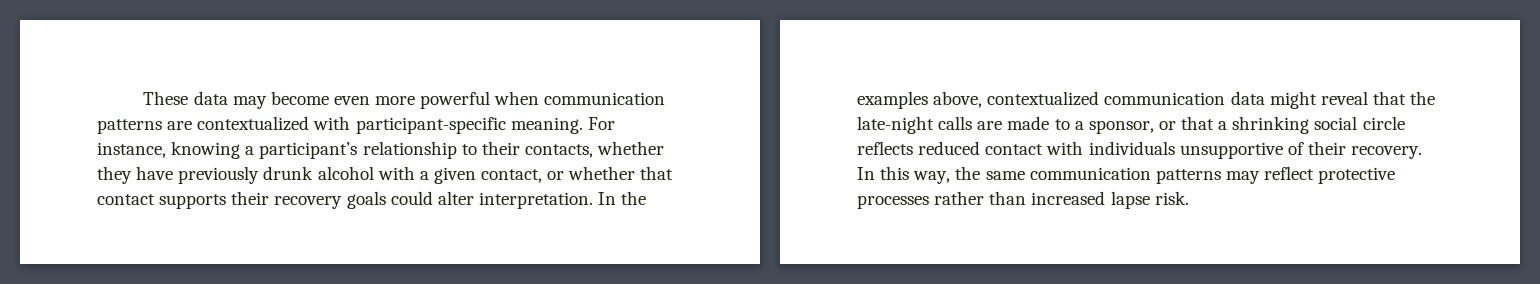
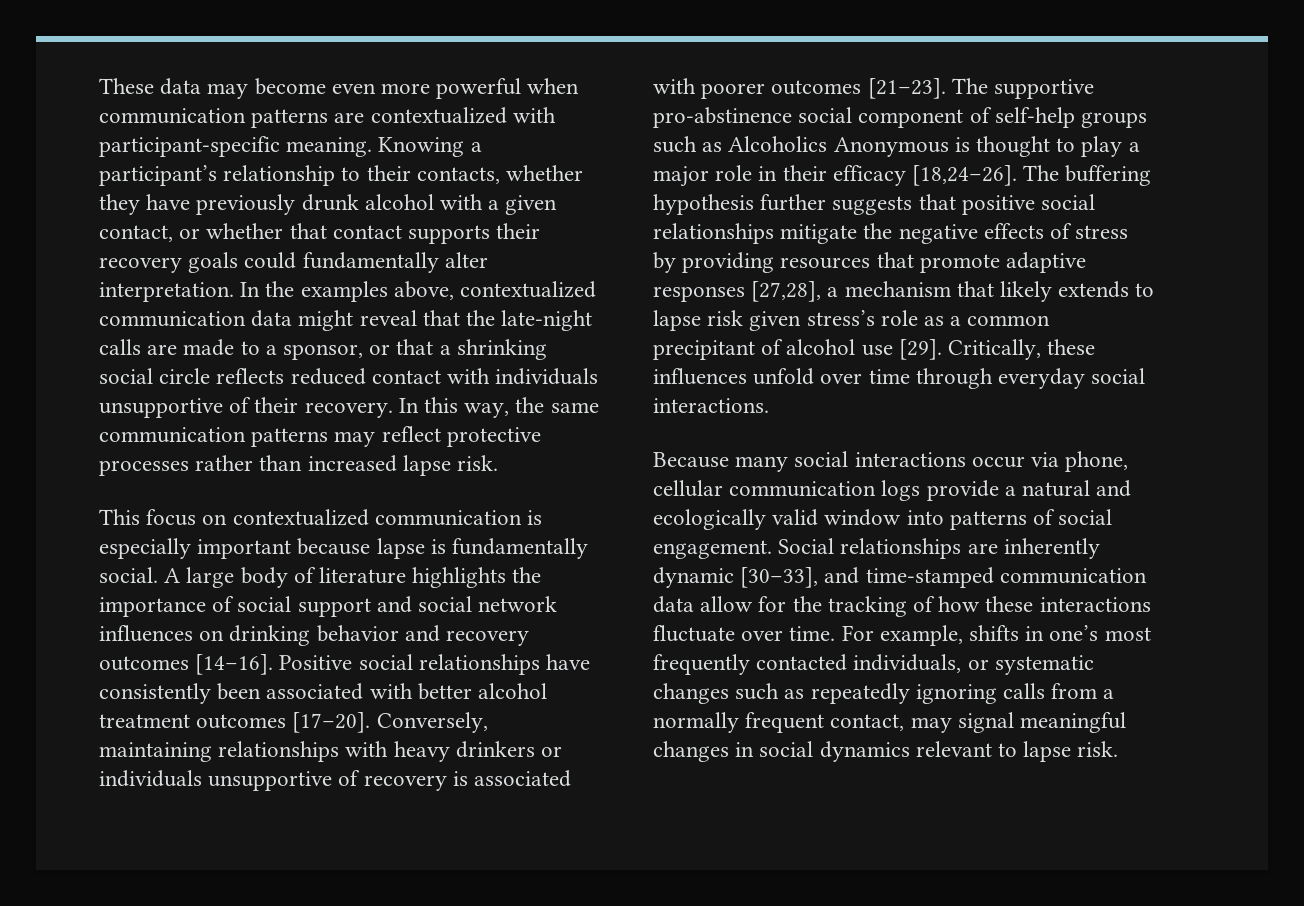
- For instance, knowing a participant’s relationship to their contacts, whether they have previously drunk alcohol with a given contact, or whether that contact supports their recovery goals could alter interpretation.
+ Knowing a participant’s relationship to their contacts, whether they have previously drunk alcohol with a given contact, or whether that contact supports their recovery goals could fundamentally alter interpretation.
+ This focus on contextualized communication is especially important because lapse is fundamentally social. A large body of literature highlights the importance of social support and social network influences on drinking behavior and recovery outcomes [14–16]. Positive social relationships have consistently been associated with better alcohol treatment outcomes [17–20]. Conversely, maintaining relationships with heavy drinkers or individuals unsupportive of recovery is associated with poorer outcomes [21–23]. The supportive pro-abstinence social component of self-help groups such as Alcoholics Anonymous is thought to play a major role in their efficacy [18,24–26]. The buffering hypothesis further suggests that positive social relationships mitigate the negative effects of stress by providing resources that promote adaptive responses [27,28], a mechanism that likely extends to lapse risk given stress’s role as a common precipitant of alcohol use [29]. Critically, these influences unfold over time through everyday social interactions.
+ Because many social interactions occur via phone, cellular communication logs provide a natural and ecologically valid window into patterns of social engagement. Social relationships are inherently dynamic [30–33], and time-stamped communication data allow for the tracking of how these interactions fluctuate over time. For example, shifts in one’s most frequently contacted individuals, or systematic changes such as repeatedly ignoring calls from a normally frequent contact, may signal meaningful changes in social dynamics relevant to lapse risk.

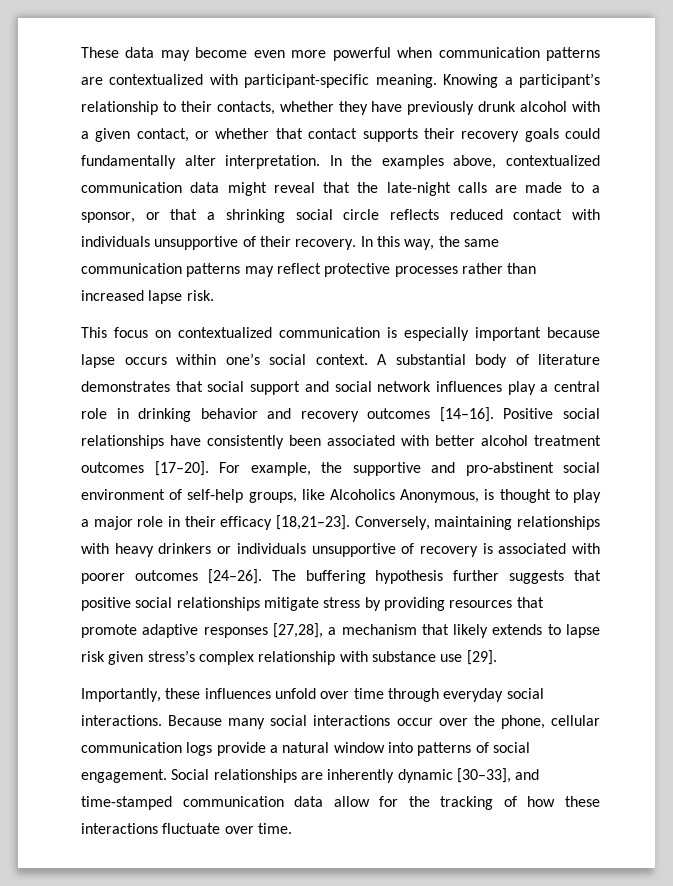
- This focus on contextualized communication is especially important because lapse is fundamentally social. A large body of literature highlights the importance of social support and social network influences on drinking behavior and recovery outcomes [14–16].
+ This focus on contextualized communication is especially important because lapse occurs within one’s social context. A substantial body of literature demonstrates that social support and social network influences play a central role in drinking behavior and recovery outcomes [14–16].
+ For example, the supportive and pro‑abstinent social environment of self‑help groups, like Alcoholics Anonymous, is thought to play a major role in their efficacy [18,21–23].
- Conversely, maintaining relationships with heavy drinkers or individuals unsupportive of recovery is associated with poorer outcomes [21–23]. The supportive pro-abstinence social component of self-help groups such as Alcoholics Anonymous is thought to play a major role in their efficacy [18,24–26].
+ Conversely, maintaining relationships with heavy drinkers or individuals unsupportive of recovery is associated with poorer outcomes [24–26].
- The buffering hypothesis further suggests that positive social relationships mitigate the negative effects of stress by providing resources that promote adaptive responses [27,28], a mechanism that likely extends to lapse risk given stress’s role as a common precipitant of alcohol use [29]. Critically, these influences unfold over time through everyday social interactions.
- Because many social interactions occur via phone, cellular communication logs provide a natural and ecologically valid window into patterns of social engagement.
+ The buffering hypothesis further suggests that positive social relationships mitigate stress by providing resources that promote adaptive responses [27,28], a mechanism that likely extends to lapse risk given stress’s complex relationship with substance use [29].
+ Importantly, these influences unfold over time through everyday social interactions. Because many social interactions occur over the phone, cellular communication logs provide a natural window into patterns of social engagement.
- For example, shifts in one’s most frequently contacted individuals, or systematic changes such as repeatedly ignoring calls from a normally frequent contact, may signal meaningful changes in social dynamics relevant to lapse risk.

